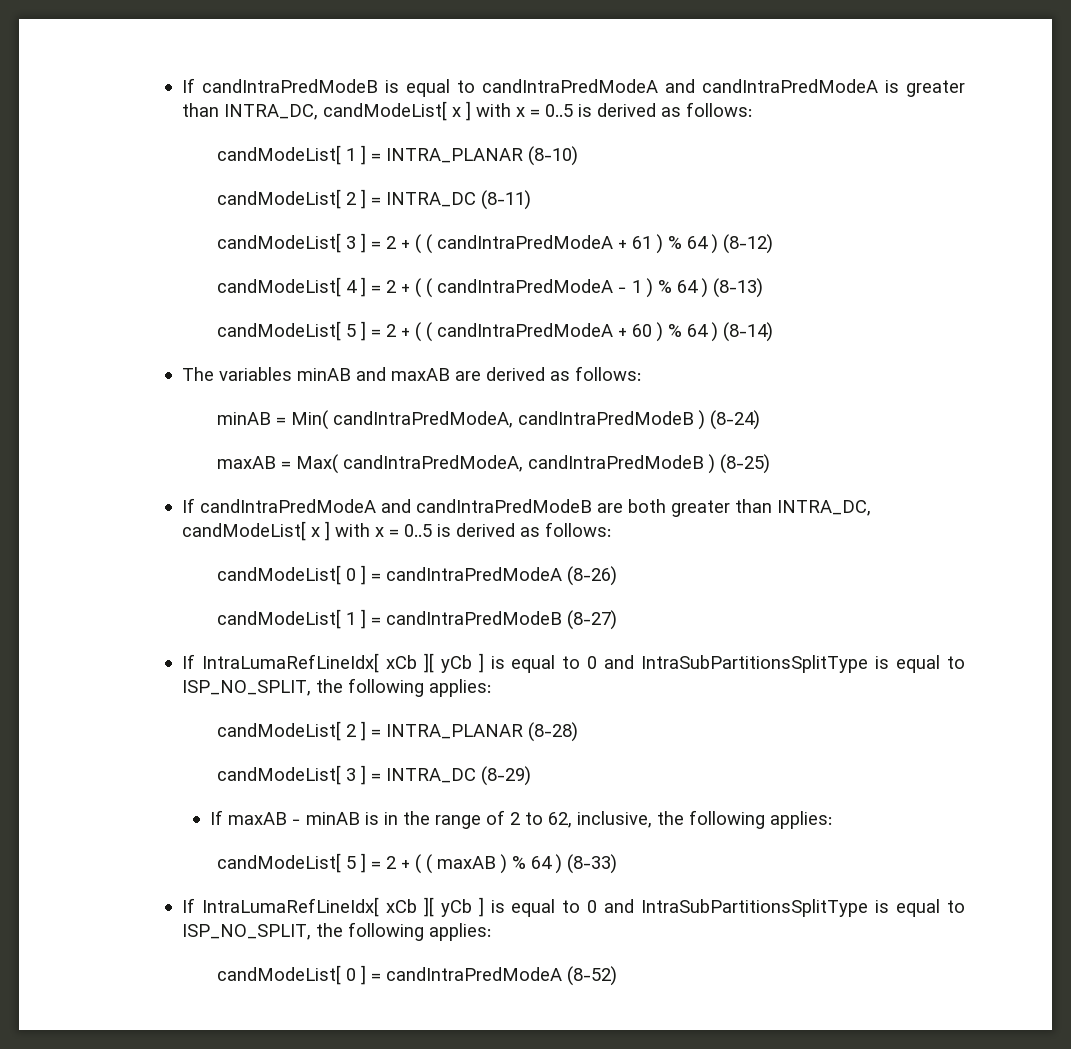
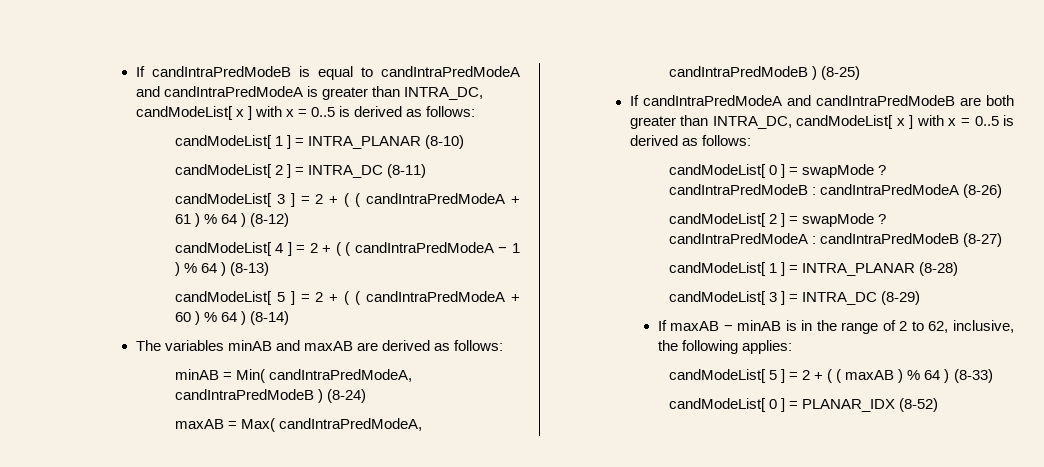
- candModeList[ 0 ] = candIntraPredModeA (8-26)
+ candModeList[ 0 ] = swapMode ? candIntraPredModeB : candIntraPredModeA (8-26)
- candModeList[ 1 ] = candIntraPredModeB (8-27)
- If IntraLumaRefLineIdx[ xCb ][ yCb ] is equal to 0 and IntraSubPartitionsSplitType is equal to ISP_NO_SPLIT, the following applies:
- candModeList[ 2 ] = INTRA_PLANAR (8-28)
+ candModeList[ 2 ] = swapMode ? candIntraPredModeA : candIntraPredModeB (8-27)
+ candModeList[ 1 ] = INTRA_PLANAR (8-28)
  candModeList[ 5 ] = 2 + ( ( maxAB ) % 64 ) (8-33)
- If IntraLumaRefLineIdx[ xCb ][ yCb ] is equal to 0 and IntraSubPartitionsSplitType is equal to ISP_NO_SPLIT, the following applies:
- candModeList[ 0 ] = candIntraPredModeA (8-52)
+ candModeList[ 0 ] = PLANAR_IDX (8-52)

